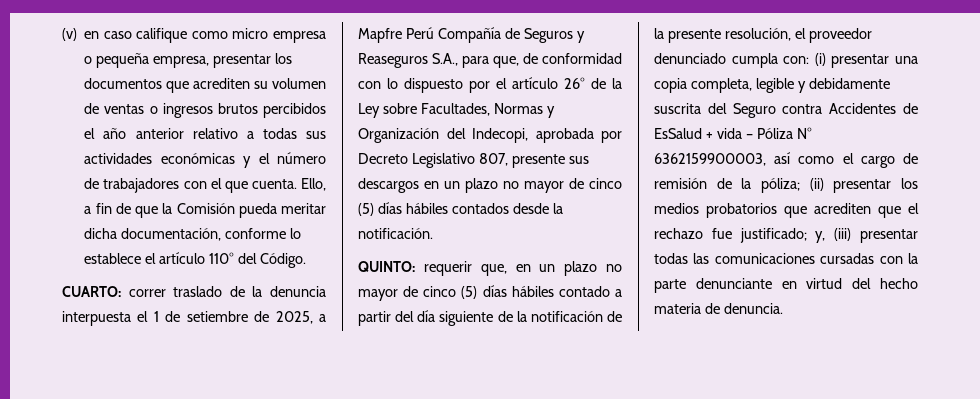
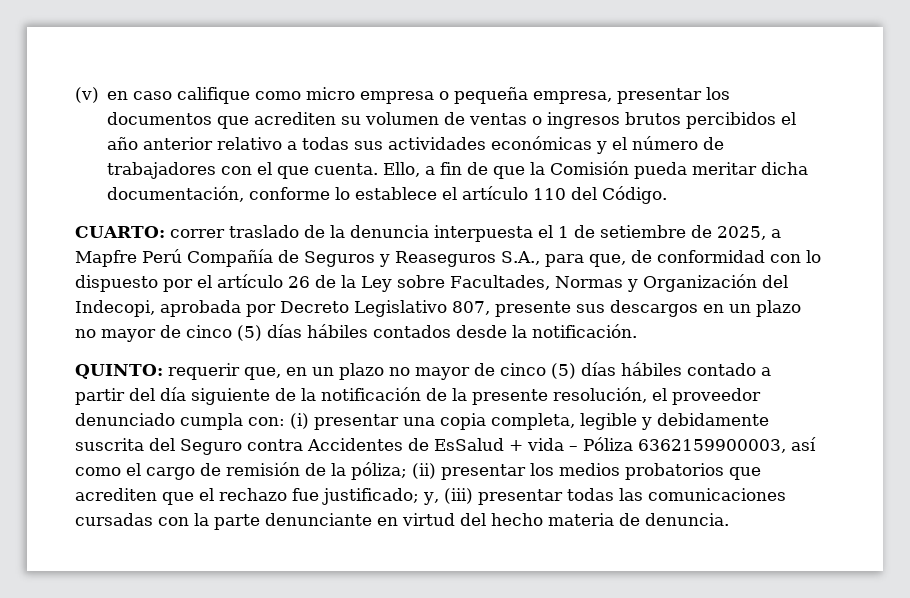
- Ello, a fin de que la Comisión pueda meritar dicha documentación, conforme lo establece el artículo 110° del Código.
+ Ello, a fin de que la Comisión pueda meritar dicha documentación, conforme lo establece el artículo 110 del Código.
- correr traslado de la denuncia interpuesta el 1 de setiembre de 2025, a Mapfre Perú Compañía de Seguros y Reaseguros S.A., para que, de conformidad con lo dispuesto por el artículo 26° de la Ley sobre Facultades, Normas y Organización del Indecopi, aprobada por Decreto Legislativo 807, presente sus descargos en un plazo no mayor de cinco (5) días hábiles contados desde la notificación.
+ correr traslado de la denuncia interpuesta el 1 de setiembre de 2025, a Mapfre Perú Compañía de Seguros y Reaseguros S.A., para que, de conformidad con lo dispuesto por el artículo 26 de la Ley sobre Facultades, Normas y Organización del Indecopi, aprobada por Decreto Legislativo 807, presente sus descargos en un plazo no mayor de cinco (5) días hábiles contados desde la notificación.
- (i) presentar una copia completa, legible y debidamente suscrita del Seguro contra Accidentes de EsSalud + vida – Póliza N° 6362159900003, así como el cargo de remisión de la póliza;
+ (i) presentar una copia completa, legible y debidamente suscrita del Seguro contra Accidentes de EsSalud + vida – Póliza 6362159900003, así como el cargo de remisión de la póliza;

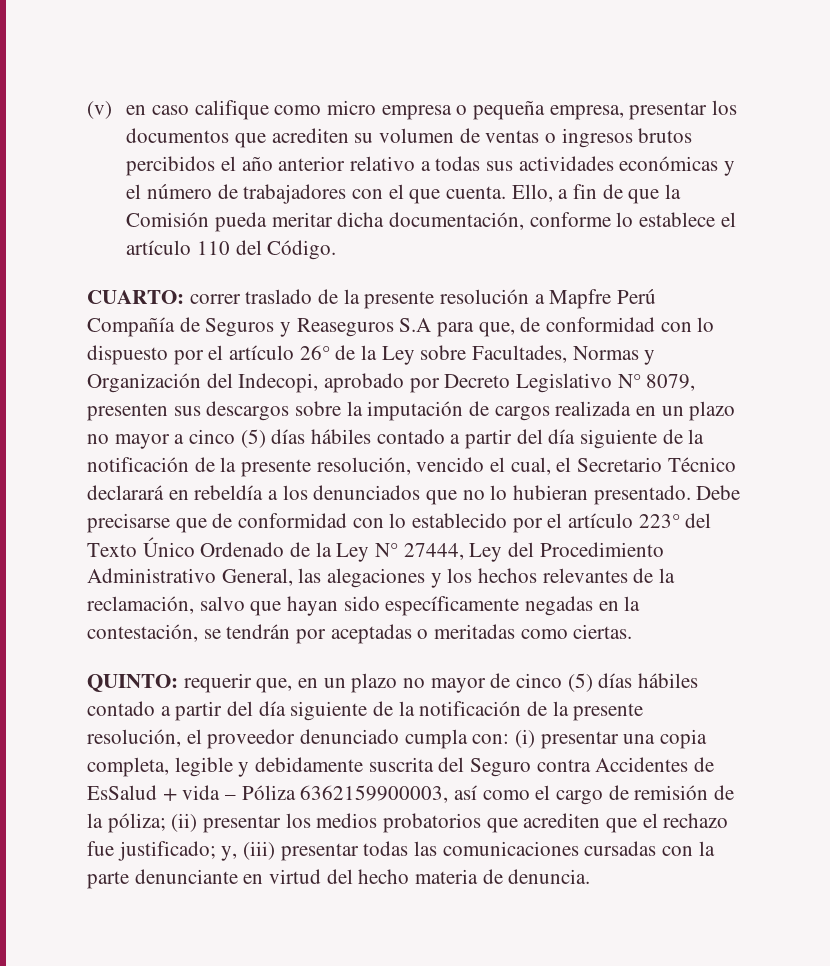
- CUARTO: correr traslado de la denuncia interpuesta el 1 de setiembre de 2025, a Mapfre Perú Compañía de Seguros y Reaseguros S.A., para que, de conformidad con lo dispuesto por el artículo 26 de la Ley sobre Facultades, Normas y Organización del Indecopi, aprobada por Decreto Legislativo 807, presente sus descargos en un plazo no mayor de cinco (5) días hábiles contados desde la notificación.
+ CUARTO: correr traslado de la presente resolución a Mapfre Perú Compañía de Seguros y Reaseguros S.A para que, de conformidad con lo dispuesto por el artículo 26° de la Ley sobre Facultades, Normas y Organización del Indecopi, aprobado por Decreto Legislativo N° 8079, presenten sus descargos sobre la imputación de cargos realizada en un plazo no mayor a cinco (5) días hábiles contado a partir del día siguiente de la notificación de la presente resolución, vencido el cual, el Secretario Técnico declarará en rebeldía a los denunciados que no lo hubieran presentado. Debe precisarse que de conformidad con lo establecido por el artículo 223° del Texto Único Ordenado de la Ley N° 27444, Ley del Procedimiento Administrativo General, las alegaciones y los hechos relevantes de la reclamación, salvo que hayan sido específicamente negadas en la contestación, se tendrán por aceptadas o meritadas como ciertas.

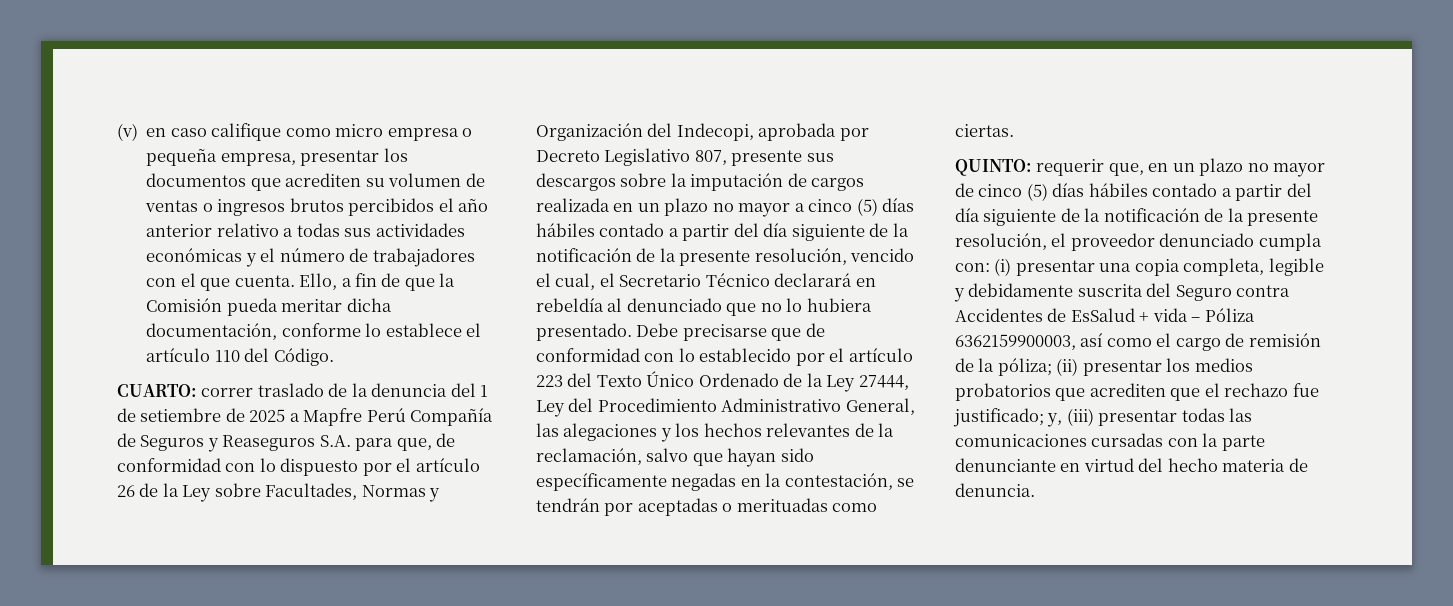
- correr traslado de la presente resolución a Mapfre Perú Compañía de Seguros y Reaseguros S.A para que, de conformidad con lo dispuesto por el artículo 26° de la Ley sobre Facultades, Normas y Organización del Indecopi, aprobado por Decreto Legislativo N° 8079, presenten sus descargos sobre la imputación de cargos realizada en un plazo no mayor a cinco (5) días hábiles contado a partir del día siguiente de la notificación de la presente resolución, vencido el cual, el Secretario Técnico declarará en rebeldía a los denunciados que no lo hubieran presentado.
+ correr traslado de la denuncia del 1 de setiembre de 2025 a Mapfre Perú Compañía de Seguros y Reaseguros S.A. para que, de conformidad con lo dispuesto por el artículo 26 de la Ley sobre Facultades, Normas y Organización del Indecopi, aprobada por Decreto Legislativo 807, presente sus descargos sobre la imputación de cargos realizada en un plazo no mayor a cinco (5) días hábiles contado a partir del día siguiente de la notificación de la presente resolución, vencido el cual, el Secretario Técnico declarará en rebeldía al denunciado que no lo hubiera presentado.
- Debe precisarse que de conformidad con lo establecido por el artículo 223° del Texto Único Ordenado de la Ley N° 27444, Ley del Procedimiento Administrativo General, las alegaciones y los hechos relevantes de la reclamación, salvo que hayan sido específicamente negadas en la contestación, se tendrán por aceptadas o meritadas como ciertas.
+ Debe precisarse que de conformidad con lo establecido por el artículo 223 del Texto Único Ordenado de la Ley 27444, Ley del Procedimiento Administrativo General, las alegaciones y los hechos relevantes de la reclamación, salvo que hayan sido específicamente negadas en la contestación, se tendrán por aceptadas o merituadas como ciertas.

